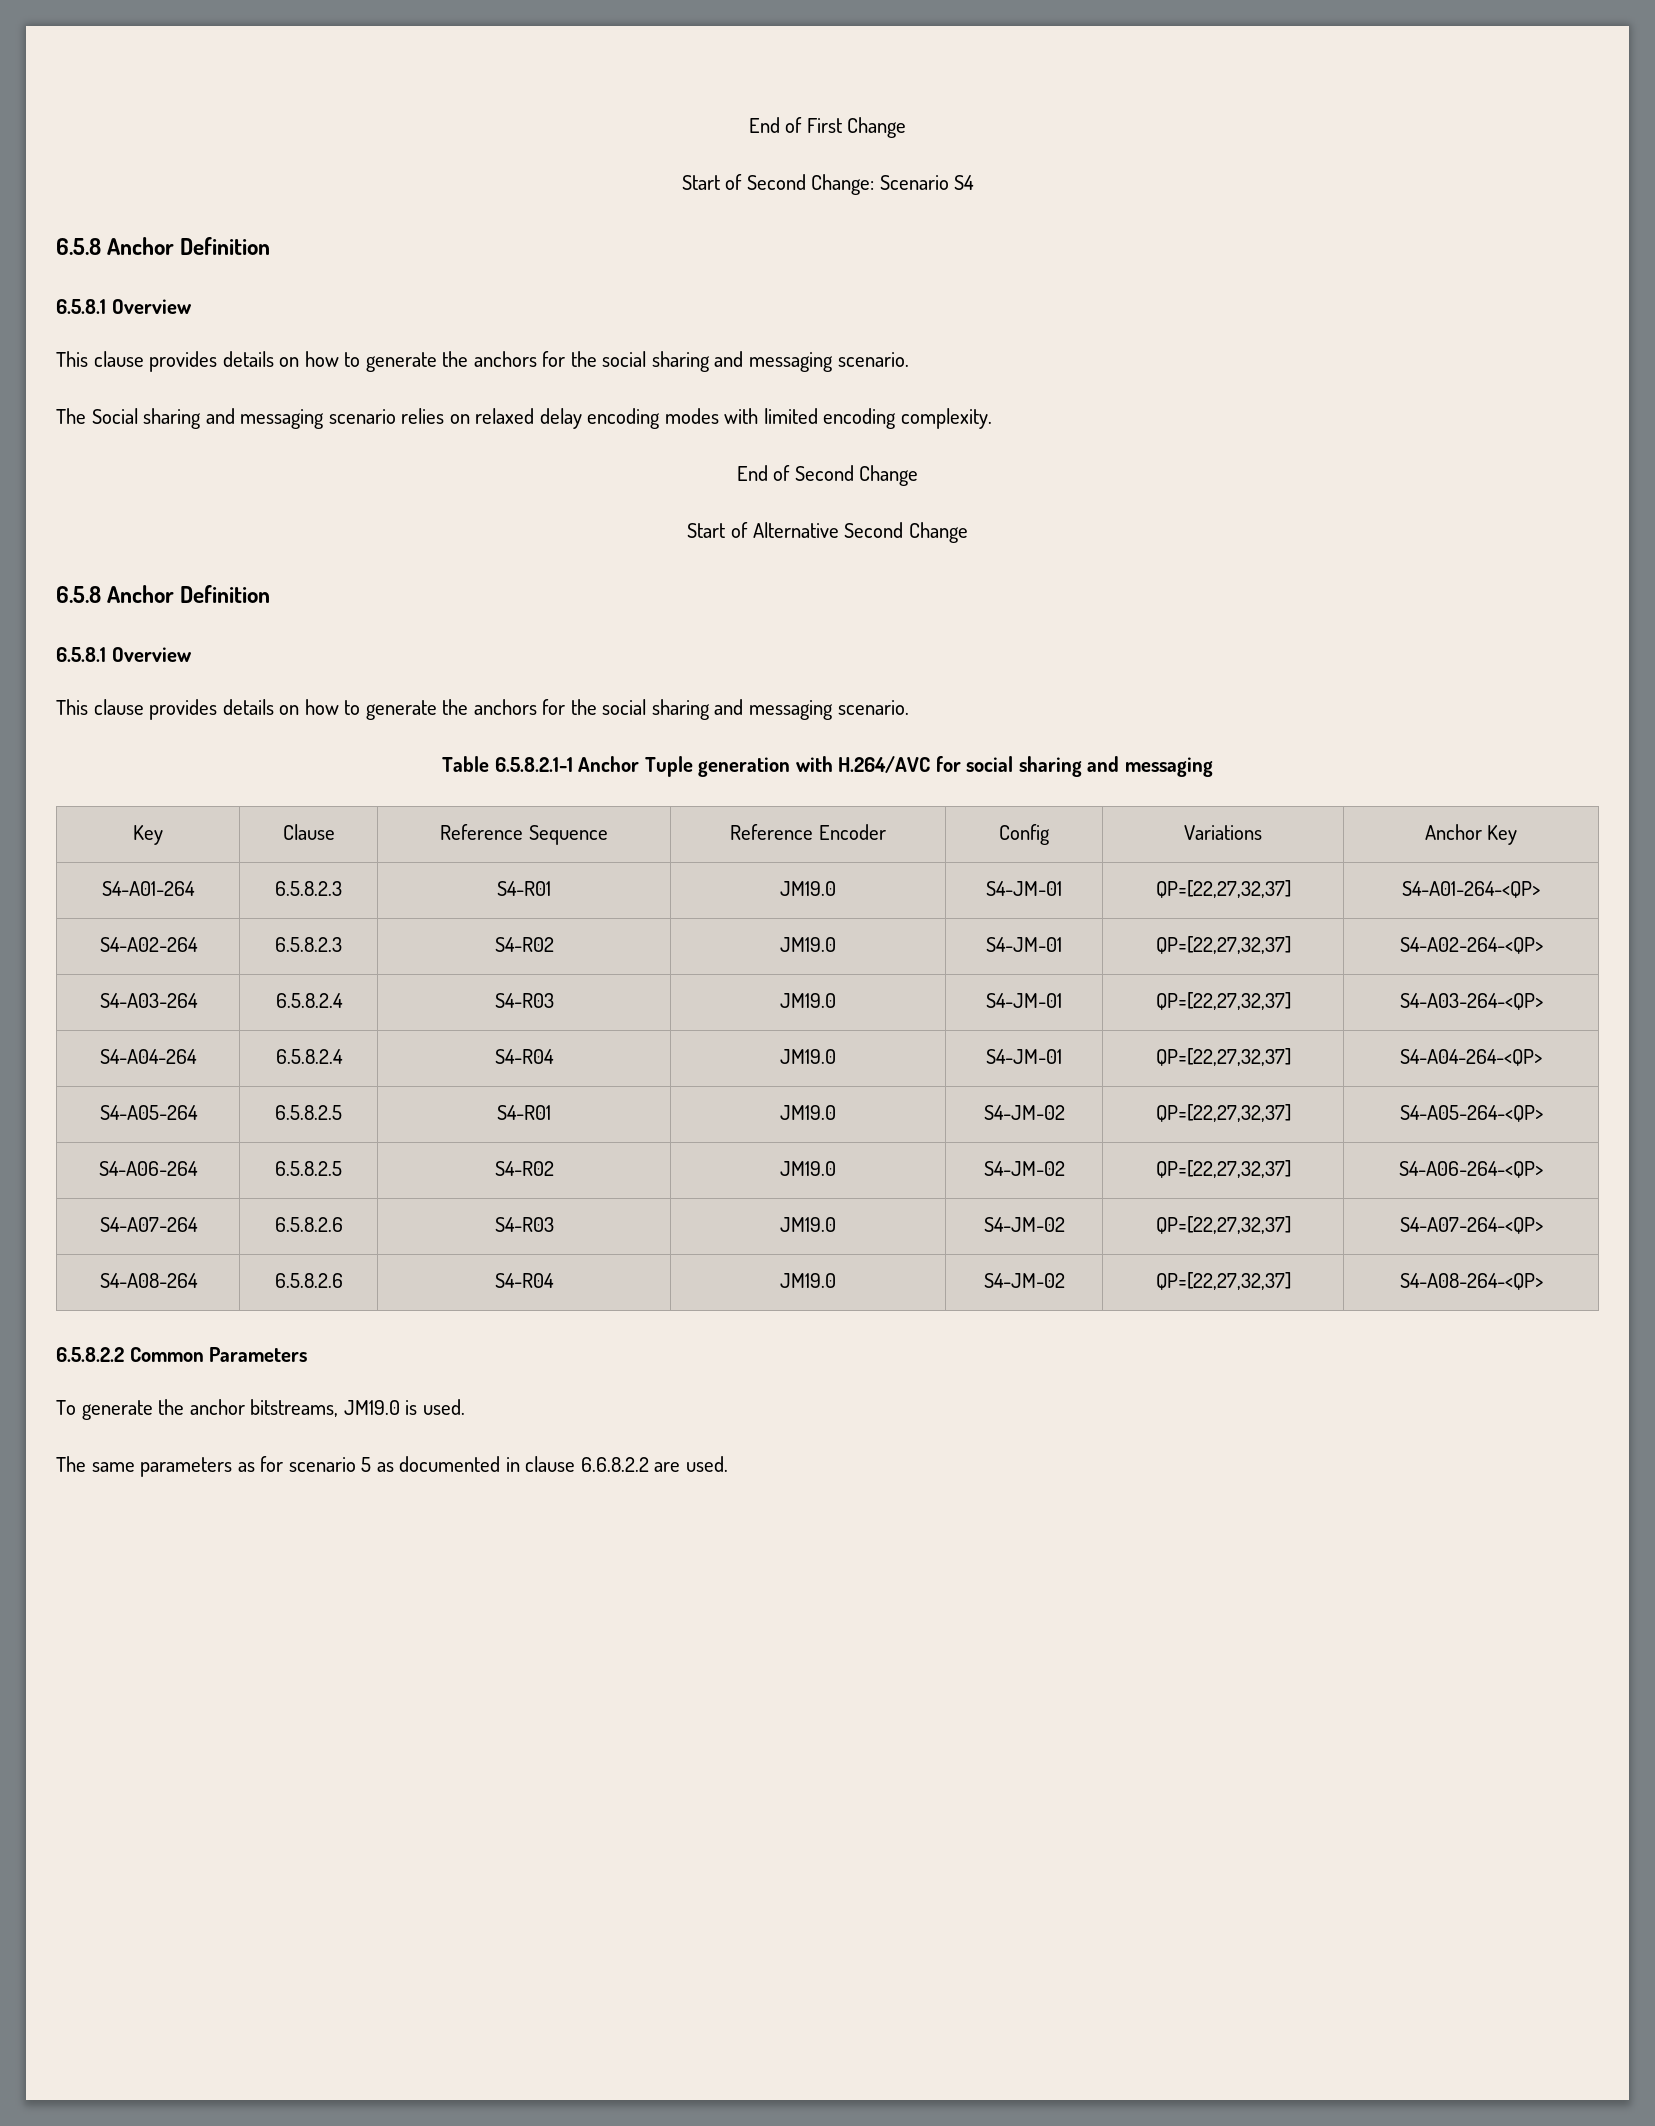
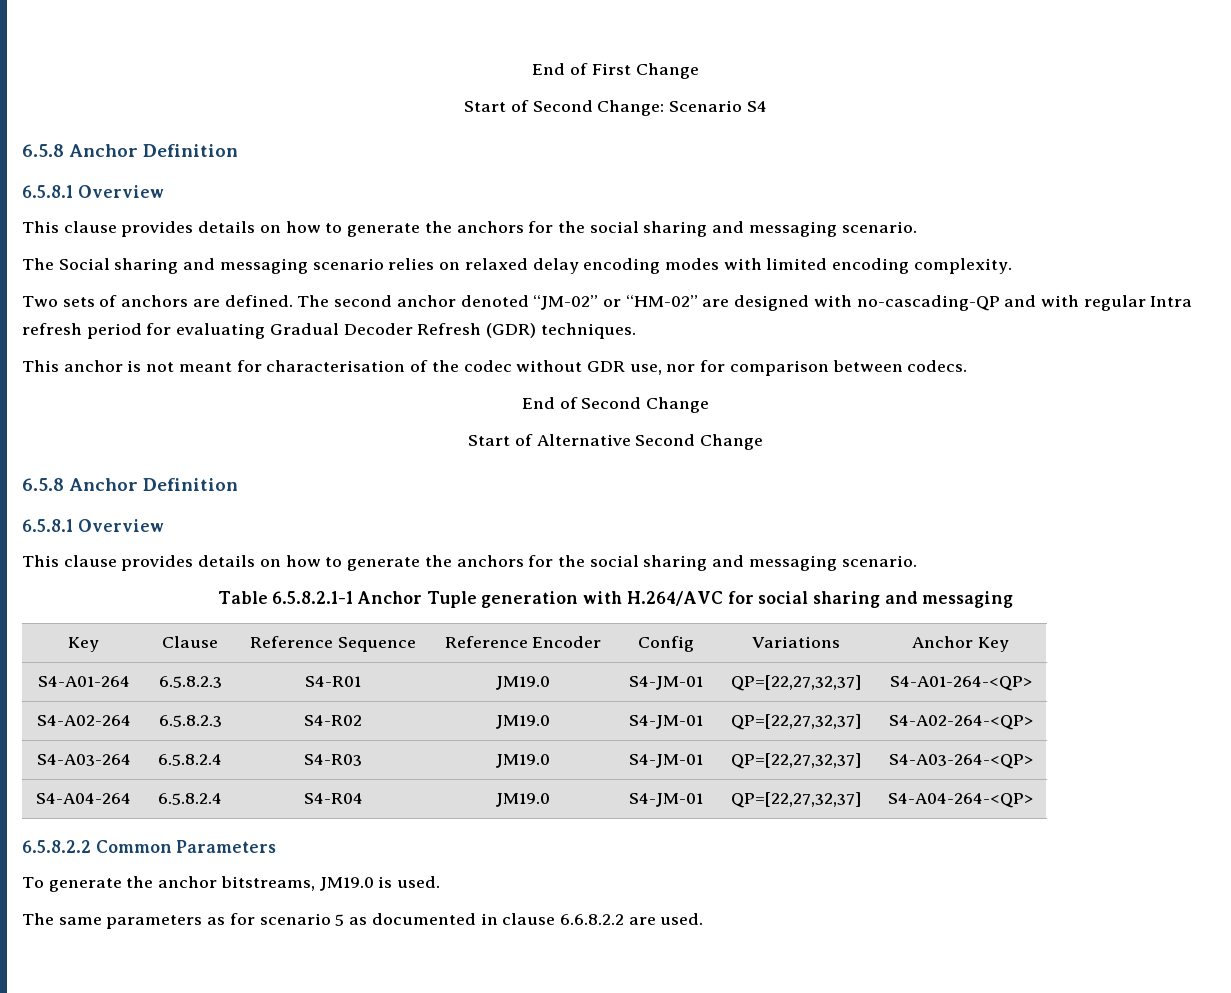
+ Two sets of anchors are defined. The second anchor denoted “JM-02” or “HM-02” are designed with no-cascading-QP and with regular Intra refresh period for evaluating Gradual Decoder Refresh (GDR) techniques.
+ This anchor is not meant for characterisation of the codec without GDR use, nor for comparison between codecs.
- S4-A05-264 | 6.5.8.2.5 | S4-R01 | JM19.0 | S4-JM-02 | QP=[22,27,32,37] | S4-A05-264-<QP>
- S4-A06-264 | 6.5.8.2.5 | S4-R02 | JM19.0 | S4-JM-02 | QP=[22,27,32,37] | S4-A06-264-<QP>
- S4-A07-264 | 6.5.8.2.6 | S4-R03 | JM19.0 | S4-JM-02 | QP=[22,27,32,37] | S4-A07-264-<QP>
- S4-A08-264 | 6.5.8.2.6 | S4-R04 | JM19.0 | S4-JM-02 | QP=[22,27,32,37] | S4-A08-264-<QP>

